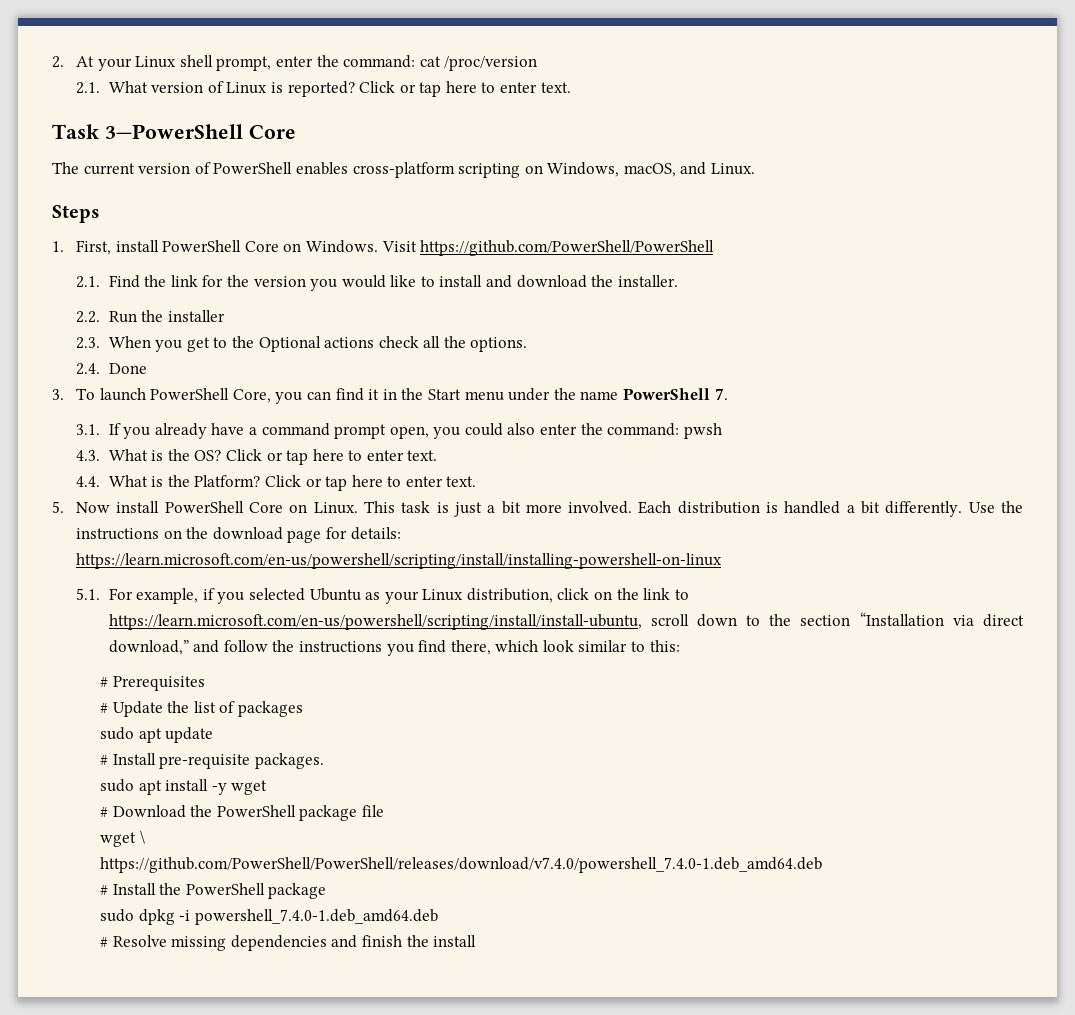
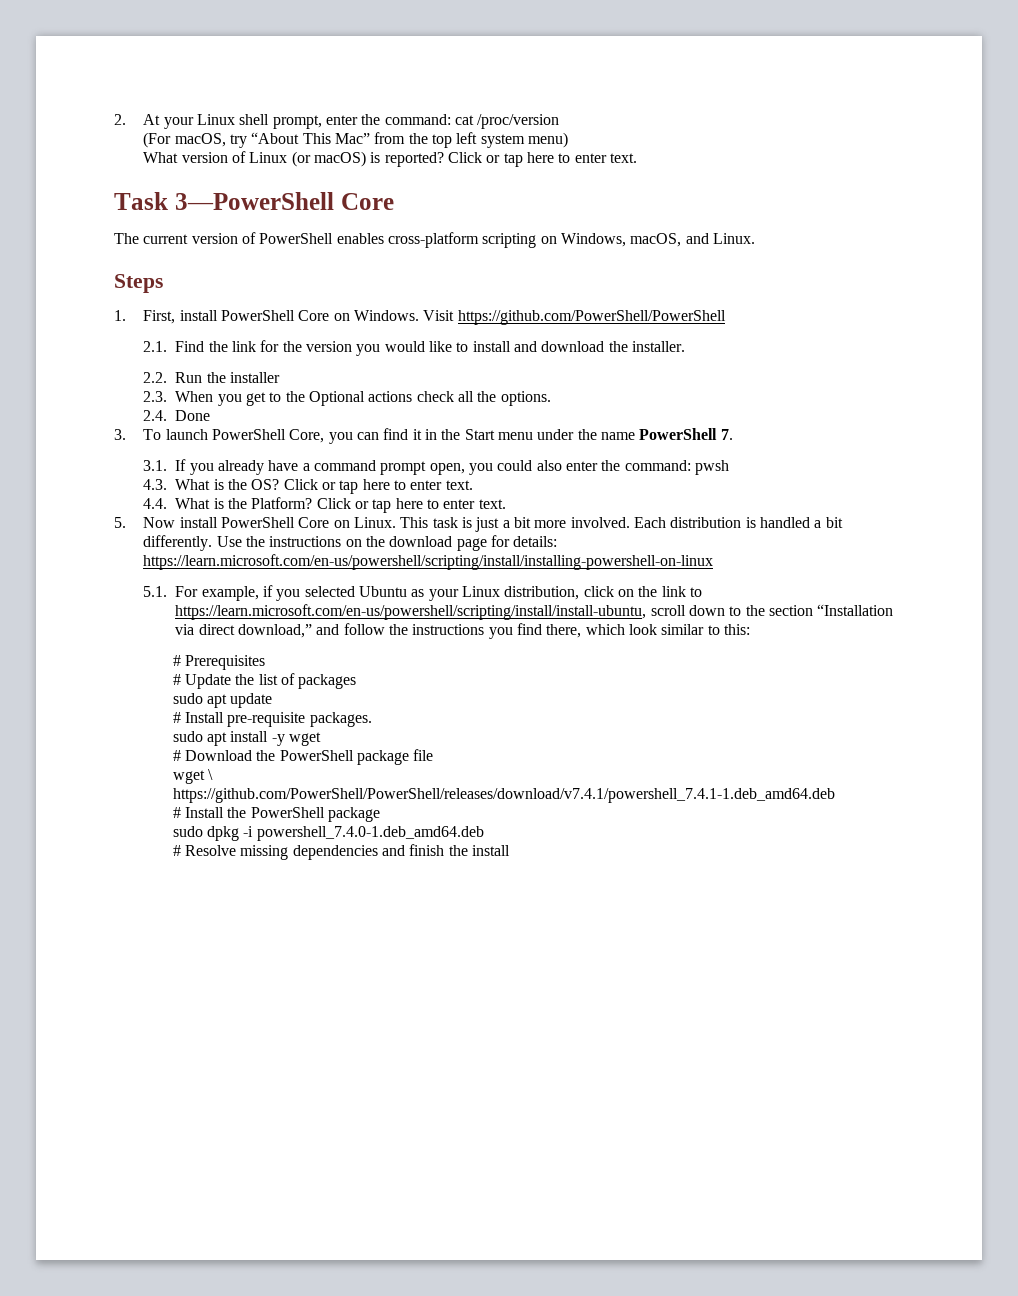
- 2.1. What version of Linux is reported?
+ (For macOS, try “About This Mac” from the top left system menu)
+ What version of Linux (or macOS) is reported?
- https://github.com/PowerShell/PowerShell/releases/download/v7.4.0/powershell_7.4.0-1.deb_amd64.deb
+ https://github.com/PowerShell/PowerShell/releases/download/v7.4.1/powershell_7.4.1-1.deb_amd64.deb

